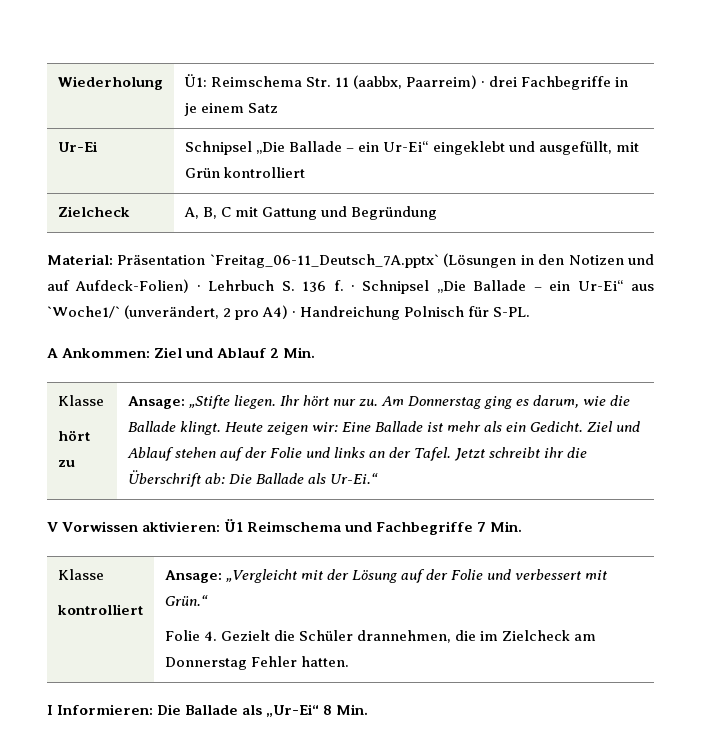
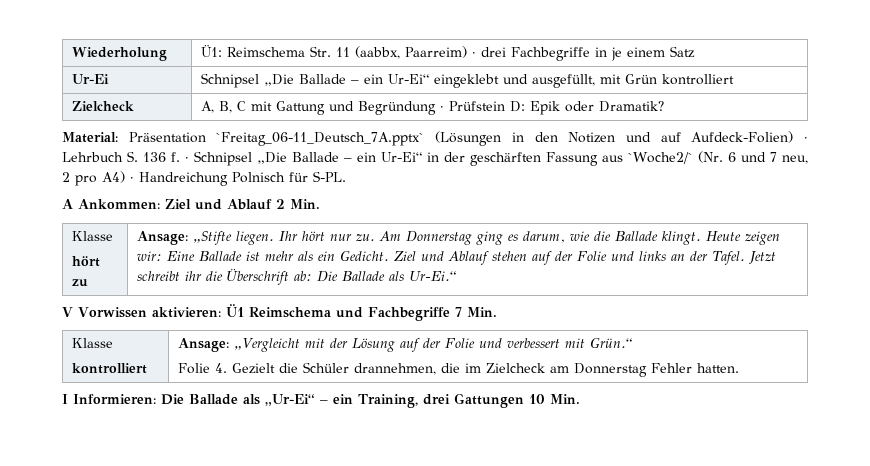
- Zielcheck | A, B, C mit Gattung und Begründung
+ Zielcheck | A, B, C mit Gattung und Begründung · Prüfstein D: Epik oder Dramatik?
- · Schnipsel „Die Ballade – ein Ur-Ei“ aus `Woche1/` (unverändert, 2 pro A4) · Handreichung Polnisch für S-PL.
+ · Schnipsel „Die Ballade – ein Ur-Ei“ in der geschärften Fassung aus `Woche2/` (Nr. 6 und 7 neu, 2 pro A4) · Handreichung Polnisch für S-PL.
- I Informieren: Die Ballade als „Ur-Ei“ 8 Min.
+ I Informieren: Die Ballade als „Ur-Ei“ – ein Training, drei Gattungen 10 Min.

